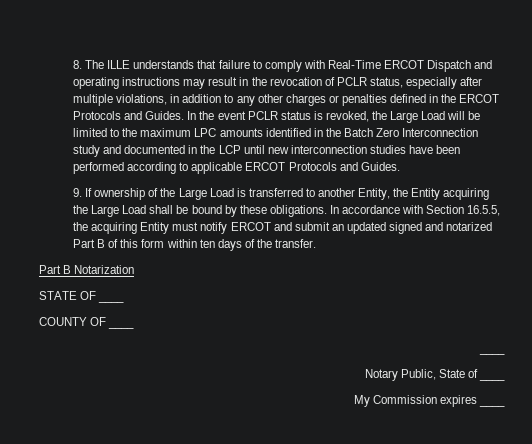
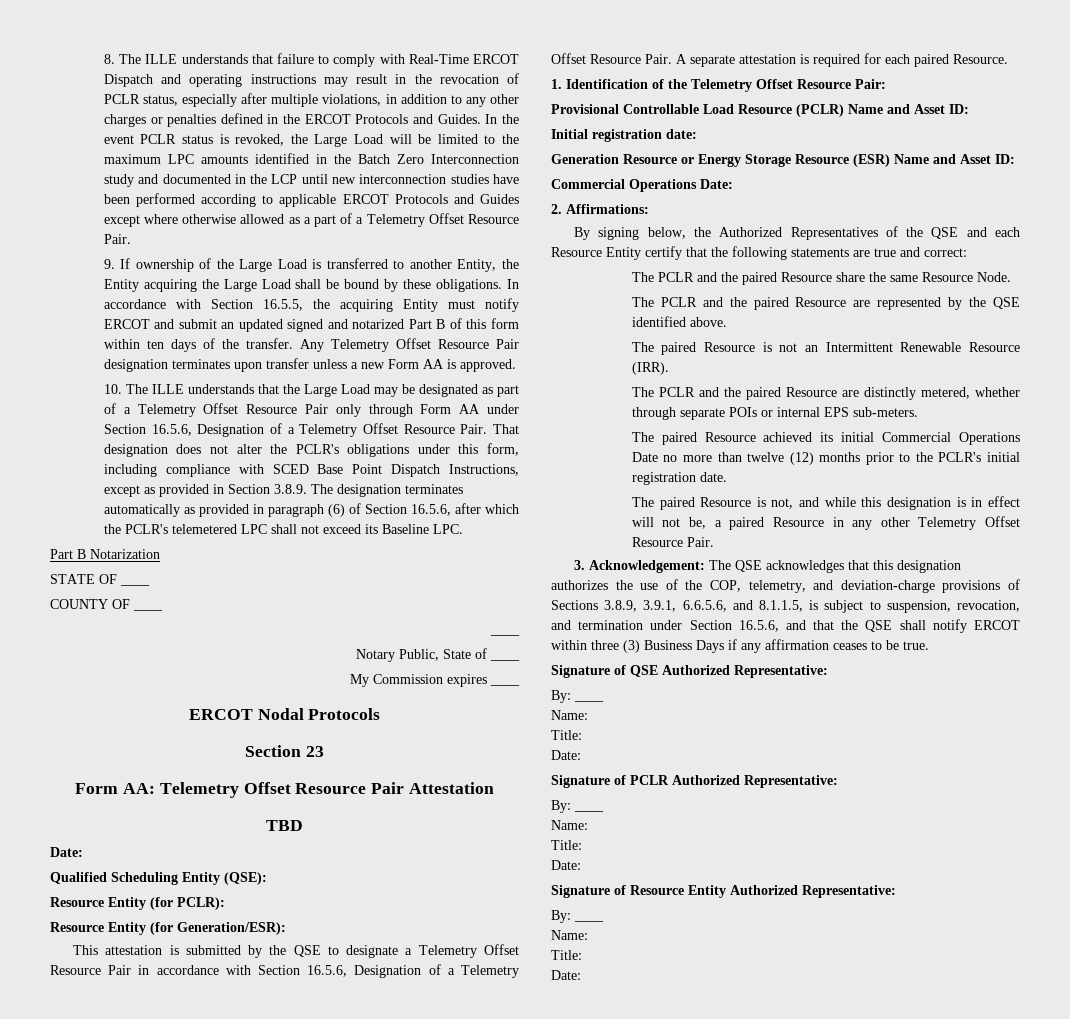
- In the event PCLR status is revoked, the Large Load will be limited to the maximum LPC amounts identified in the Batch Zero Interconnection study and documented in the LCP until new interconnection studies have been performed according to applicable ERCOT Protocols and Guides.
+ In the event PCLR status is revoked, the Large Load will be limited to the maximum LPC amounts identified in the Batch Zero Interconnection study and documented in the LCP until new interconnection studies have been performed according to applicable ERCOT Protocols and Guides except where otherwise allowed as a part of a Telemetry Offset Resource Pair.
+ Any Telemetry Offset Resource Pair designation terminates upon transfer unless a new Form AA is approved.
+ 10. The ILLE understands that the Large Load may be designated as part of a Telemetry Offset Resource Pair only through Form AA under Section 16.5.6, Designation of a Telemetry Offset Resource Pair. That designation does not alter the PCLR's obligations under this form, including compliance with SCED Base Point Dispatch Instructions, except as provided in Section 3.8.9. The designation terminates automatically as provided in paragraph (6) of Section 16.5.6, after which the PCLR's telemetered LPC shall not exceed its Baseline LPC.
+ ERCOT Nodal Protocols
+ Section 23
+ Form AA: Telemetry Offset Resource Pair Attestation
+ TBD
+ Date:
+ Qualified Scheduling Entity (QSE):
+ Resource Entity (for PCLR):
+ Resource Entity (for Generation/ESR):
+ This attestation is submitted by the QSE to designate a Telemetry Offset Resource Pair in accordance with Section 16.5.6, Designation of a Telemetry Offset Resource Pair. A separate attestation is required for each paired Resource.
+ 1. Identification of the Telemetry Offset Resource Pair:
+ Provisional Controllable Load Resource (PCLR) Name and Asset ID:
+ Initial registration date:
+ Generation Resource or Energy Storage Resource (ESR) Name and Asset ID:
+ Commercial Operations Date:
+ 2. Affirmations:
+ By signing below, the Authorized Representatives of the QSE and each Resource Entity certify that the following statements are true and correct:
+ The PCLR and the paired Resource share the same Resource Node.
+ The PCLR and the paired Resource are represented by the QSE identified above.
+ The paired Resource is not an Intermittent Renewable Resource (IRR).
+ The PCLR and the paired Resource are distinctly metered, whether through separate POIs or internal EPS sub-meters.
+ The paired Resource achieved its initial Commercial Operations Date no more than twelve (12) months prior to the PCLR's initial registration date.
+ The paired Resource is not, and while this designation is in effect will not be, a paired Resource in any other Telemetry Offset Resource Pair.
+ 3. Acknowledgement: The QSE acknowledges that this designation authorizes the use of the COP, telemetry, and deviation-charge provisions of Sections 3.8.9, 3.9.1, 6.6.5.6, and 8.1.1.5, is subject to suspension, revocation, and termination under Section 16.5.6, and that the QSE shall notify ERCOT within three (3) Business Days if any affirmation ceases to be true.
+ Signature of QSE Authorized Representative:
+ By: ____
+ Name:
+ Title:
+ Date:
+ Signature of PCLR Authorized Representative:
+ By: ____
+ Name:
+ Title:
+ Date:
+ Signature of Resource Entity Authorized Representative:
+ By: ____
+ Name:
+ Title:
+ Date:

